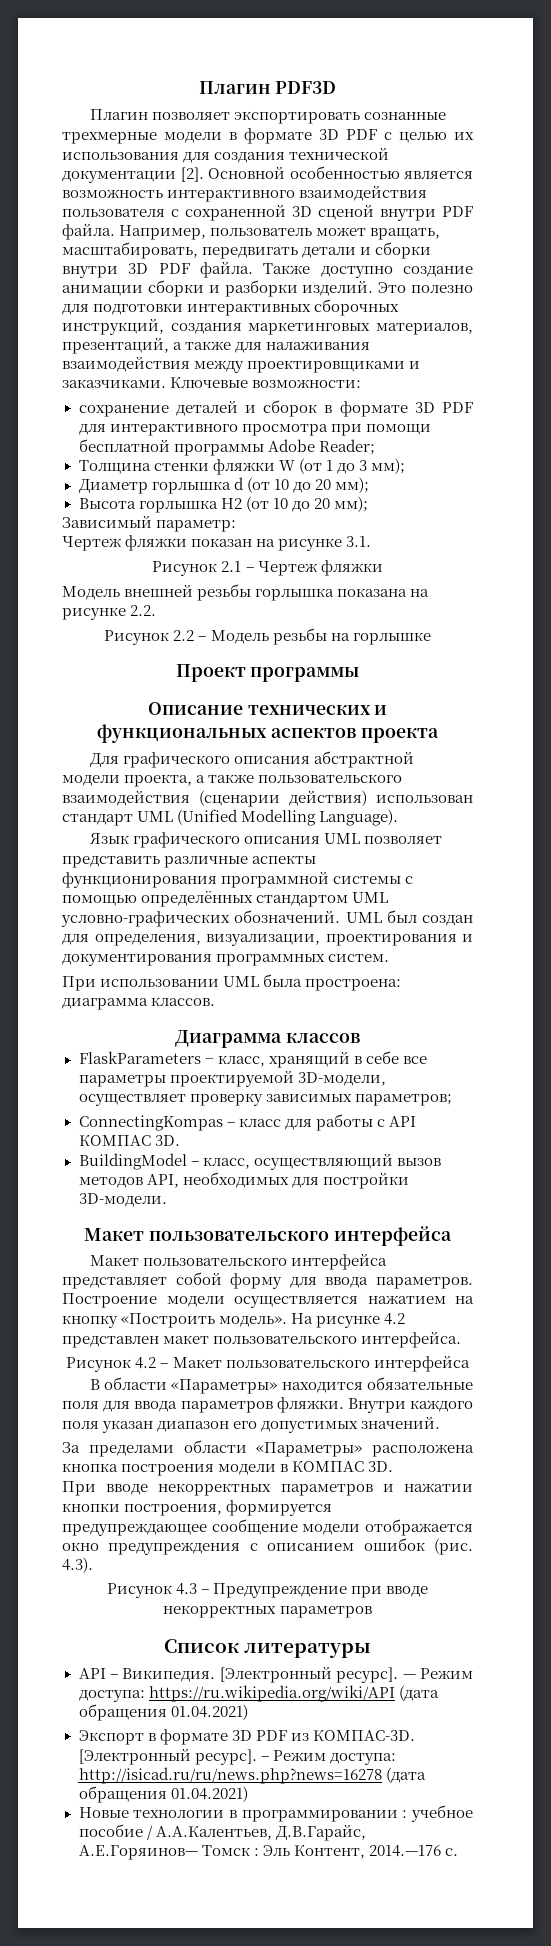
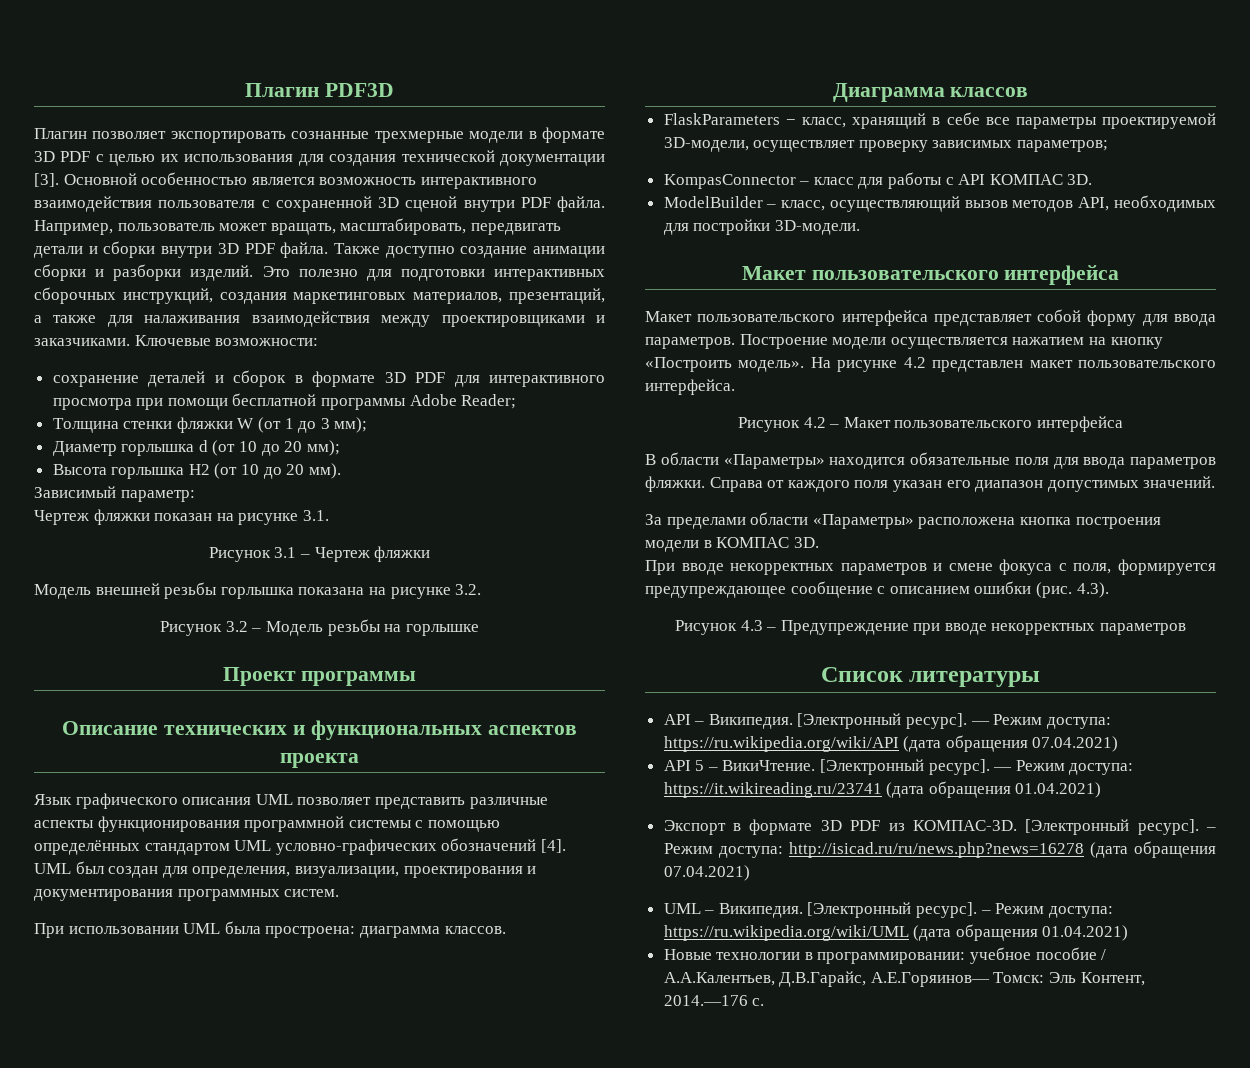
- Плагин позволяет экспортировать сознанные трехмерные модели в формате 3D PDF с целью их использования для создания технической документации [2].
+ Плагин позволяет экспортировать сознанные трехмерные модели в формате 3D PDF с целью их использования для создания технической документации [3].
- Высота горлышка H2 (от 10 до 20 мм);
+ Высота горлышка H2 (от 10 до 20 мм).
- Рисунок 2.1 – Чертеж фляжки
+ Рисунок 3.1 – Чертеж фляжки
- Модель внешней резьбы горлышка показана на рисунке 2.2.
- Рисунок 2.2 – Модель резьбы на горлышке
+ Модель внешней резьбы горлышка показана на рисунке 3.2.
+ Рисунок 3.2 – Модель резьбы на горлышке
- Для графического описания абстрактной модели проекта, а также пользовательского взаимодействия (сценарии действия) использован стандарт UML (Unified Modelling Language).
- Язык графического описания UML позволяет представить различные аспекты функционирования программной системы с помощью определённых стандартом UML условно-графических обозначений.
+ Язык графического описания UML позволяет представить различные аспекты функционирования программной системы с помощью определённых стандартом UML условно-графических обозначений [4].
- ConnectingKompas – класс для работы с API КОМПАС 3D.
+ KompasСonnector – класс для работы с API КОМПАС 3D.
- BuildingModel – класс, осуществляющий вызов методов API, необходимых для постройки 3D-модели.
+ ModelBuilder – класс, осуществляющий вызов методов API, необходимых для постройки 3D-модели.
- Внутри каждого поля указан диапазон его допустимых значений.
+ Справа от каждого поля указан его диапазон допустимых значений.
- При вводе некорректных параметров и нажатии кнопки построения, формируется предупреждающее сообщение модели отображается окно предупреждения с описанием ошибок (рис.
+ При вводе некорректных параметров и смене фокуса с поля, формируется предупреждающее сообщение с описанием ошибки (рис.
- — Режим доступа: https://ru.wikipedia.org/wiki/API (дата обращения 01.04.2021)
+ — Режим доступа: https://ru.wikipedia.org/wiki/API (дата обращения 07.04.2021)
+ API 5 – ВикиЧтение. [Электронный ресурс]. — Режим доступа: https://it.wikireading.ru/23741 (дата обращения 01.04.2021)
- – Режим доступа: http://isicad.ru/ru/news.php?news=16278 (дата обращения 01.04.2021)
+ – Режим доступа: http://isicad.ru/ru/news.php?news=16278 (дата обращения 07.04.2021)
+ UML – Википедия. [Электронный ресурс]. – Режим доступа: https://ru.wikipedia.org/wiki/UML (дата обращения 01.04.2021)
- Новые технологии в программировании : учебное пособие / А.А.Калентьев, Д.В.Гарайс, А.Е.Горяинов— Томск : Эль Контент, 2014.—176 с.
+ Новые технологии в программировании: учебное пособие / А.А.Калентьев, Д.В.Гарайс, А.Е.Горяинов— Томск: Эль Контент, 2014.—176 с.

